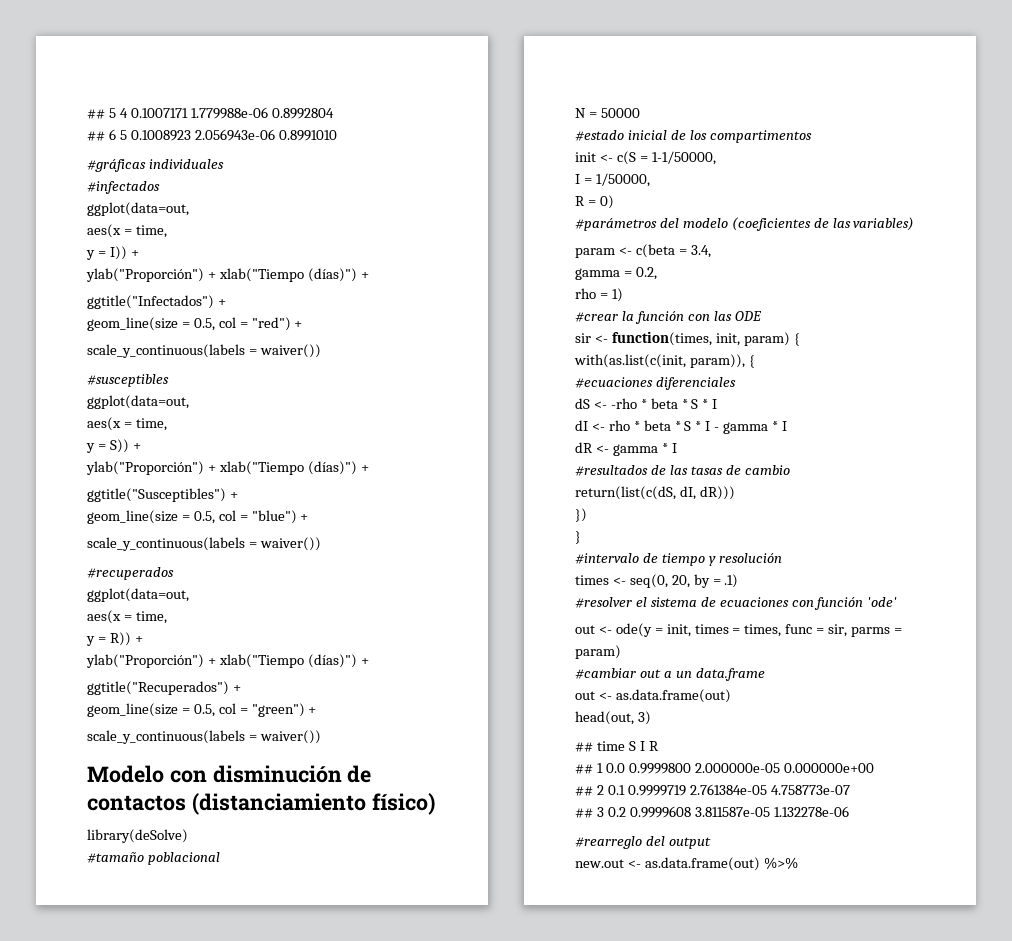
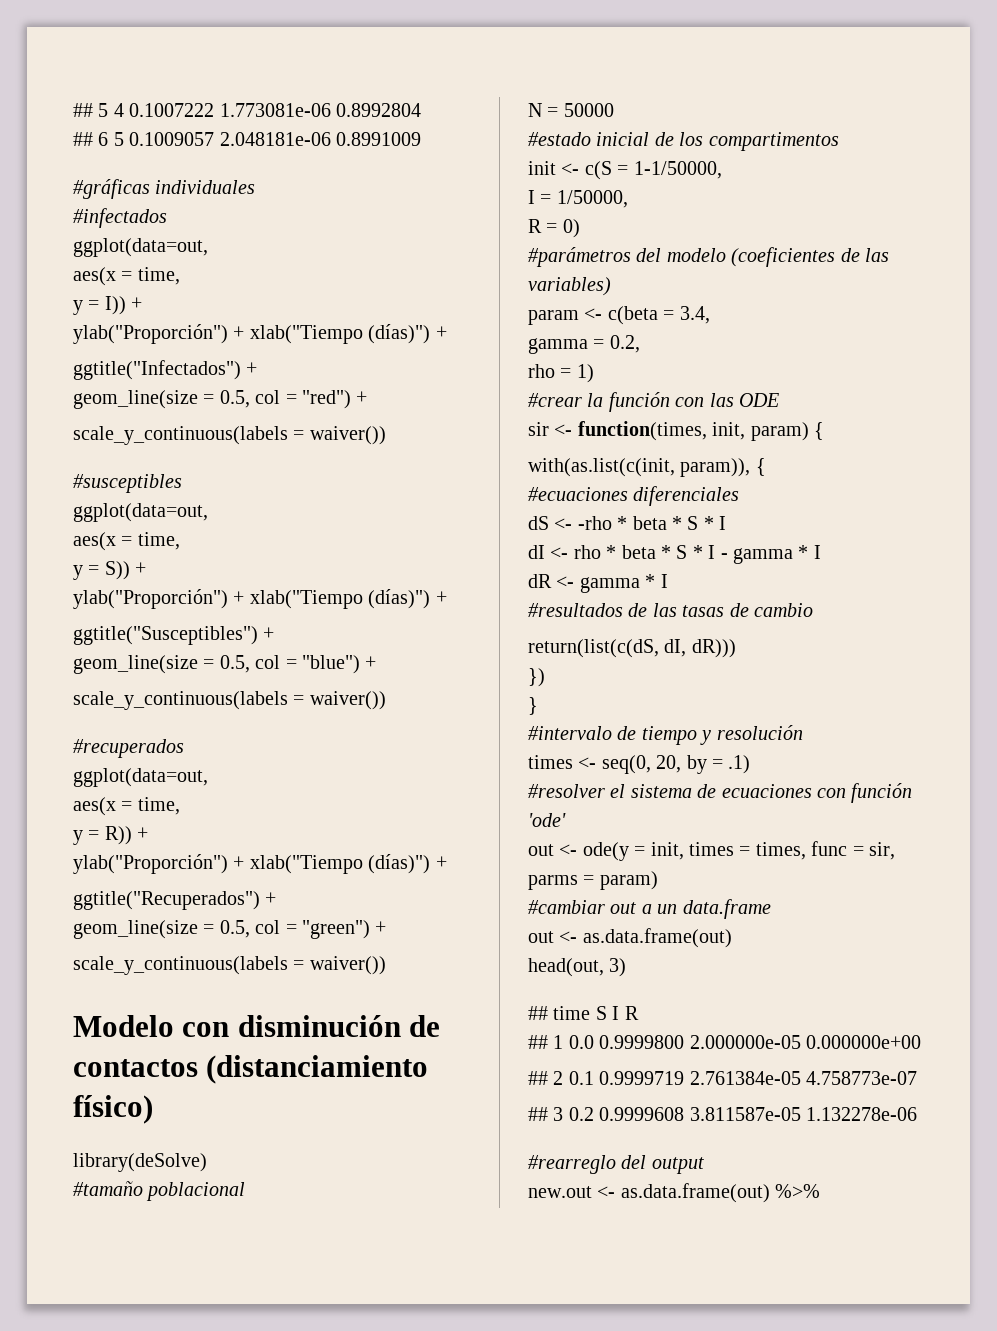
- ## 5 4 0.1007171 1.779988e-06 0.8992804
+ ## 5 4 0.1007222 1.773081e-06 0.8992804
- ## 6 5 0.1008923 2.056943e-06 0.8991010
+ ## 6 5 0.1009057 2.048181e-06 0.8991009

